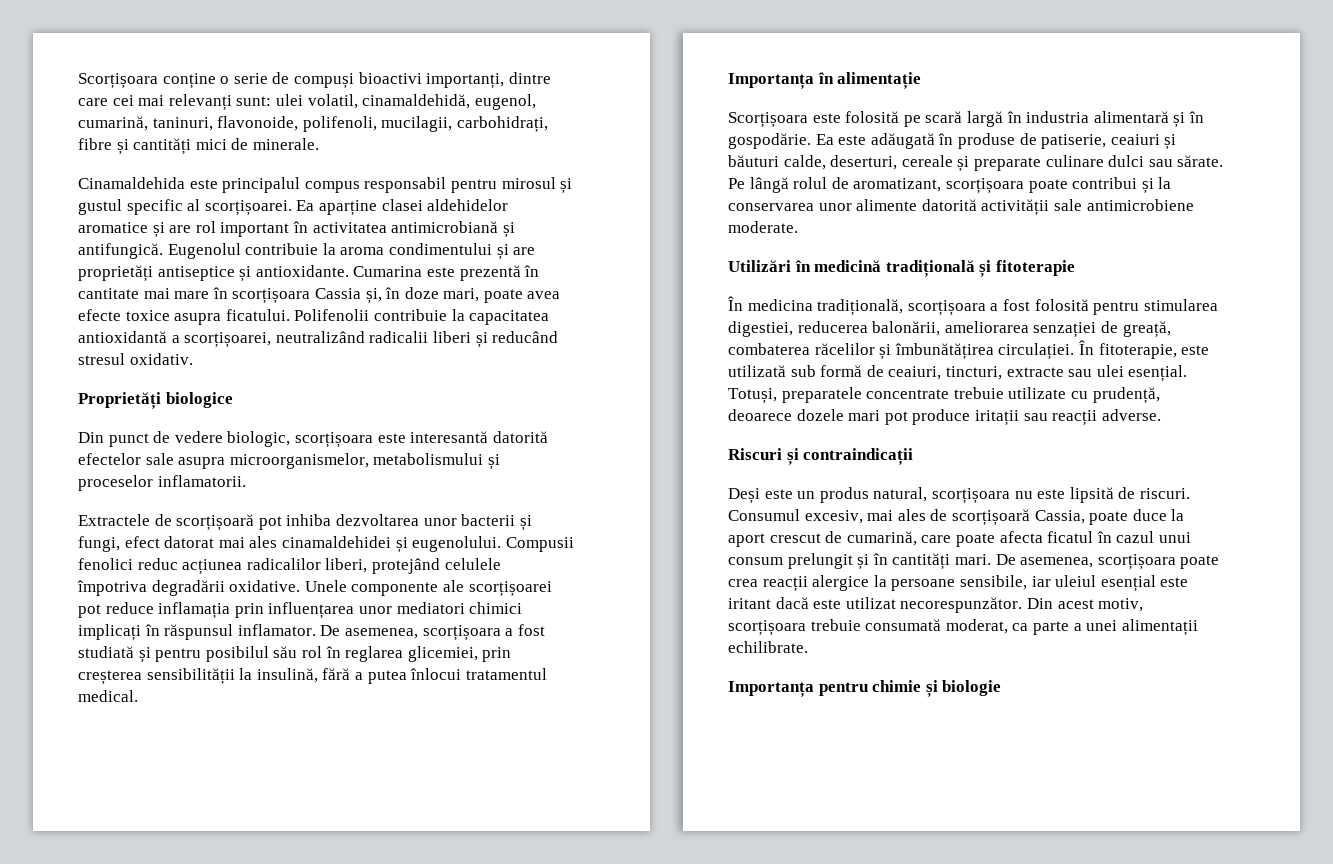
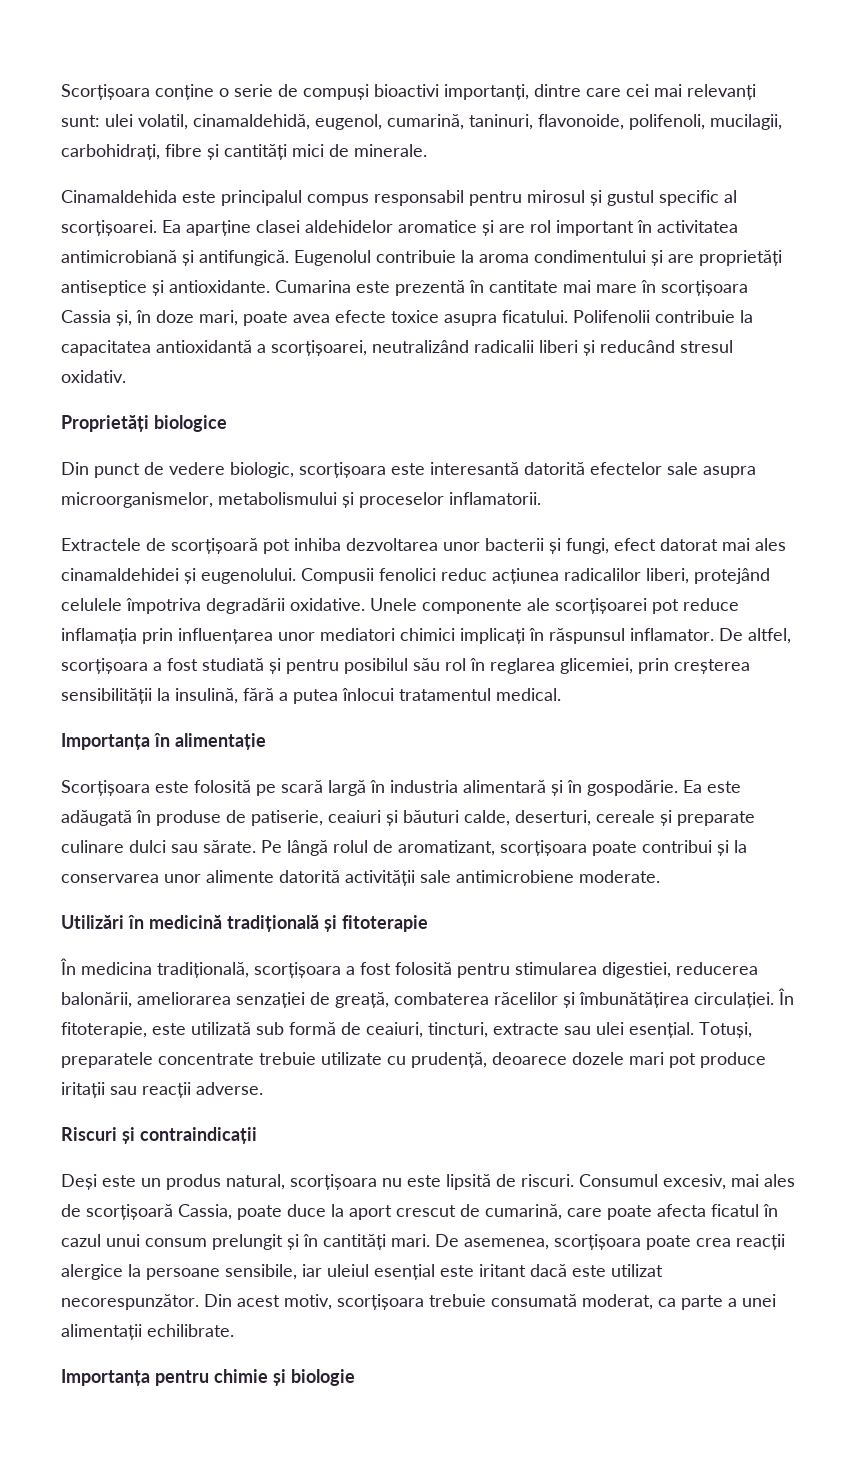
- De asemenea, scorțișoara a fost studiată și pentru posibilul său rol în reglarea glicemiei, prin creșterea sensibilității la insulină, fără a putea înlocui tratamentul medical.
+ De altfel, scorțișoara a fost studiată și pentru posibilul său rol în reglarea glicemiei, prin creșterea sensibilității la insulină, fără a putea înlocui tratamentul medical.

